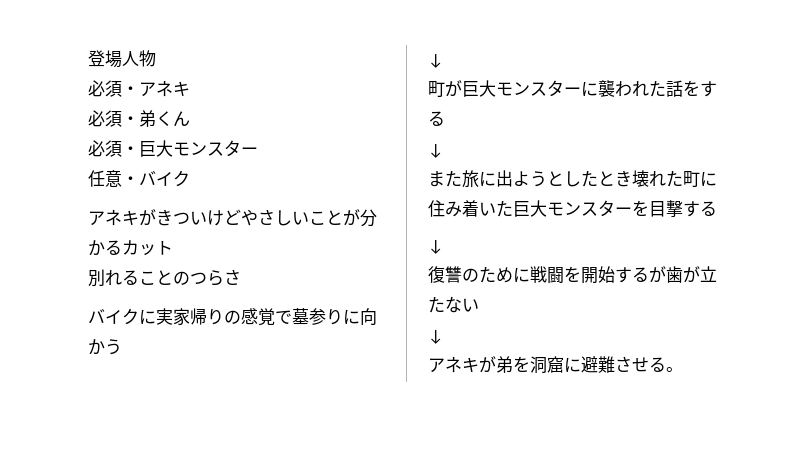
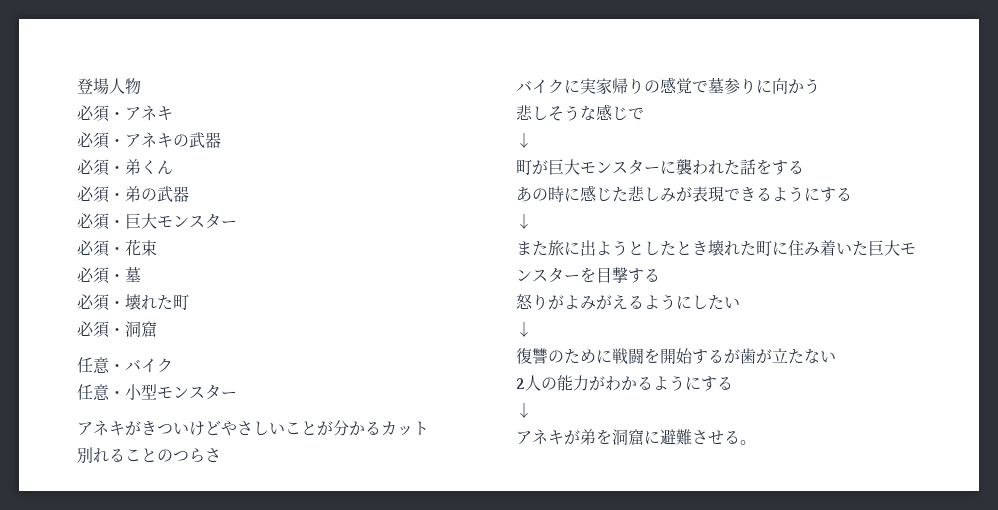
+ 必須・アネキの武器
+ 必須・弟の武器
+ 必須・花束
+ 必須・墓
+ 必須・壊れた町
+ 必須・洞窟
  任意・バイク
+ 任意・小型モンスター
+ 悲しそうな感じで
+ あの時に感じた悲しみが表現できるようにする
+ 怒りがよみがえるようにしたい
+ 2人の能力がわかるようにする

